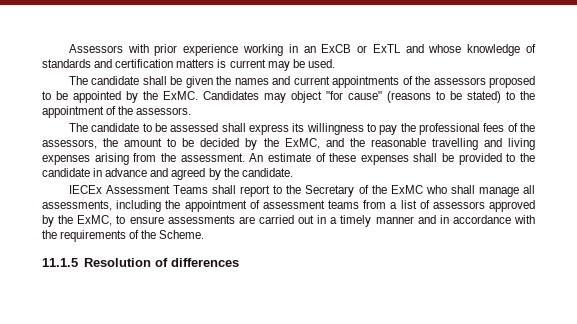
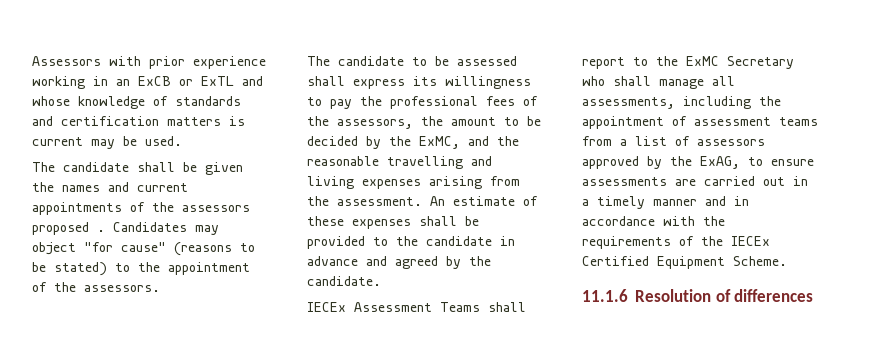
- The candidate shall be given the names and current appointments of the assessors proposed to be appointed by the ExMC.
+ The candidate shall be given the names and current appointments of the assessors proposed .
- IECEx Assessment Teams shall report to the Secretary of the ExMC who shall manage all assessments, including the appointment of assessment teams from a list of assessors approved by the ExMC, to ensure assessments are carried out in a timely manner and in accordance with the requirements of the Scheme.
+ IECEx Assessment Teams shall report to the ExMC Secretary who shall manage all assessments, including the appointment of assessment teams from a list of assessors approved by the ExAG, to ensure assessments are carried out in a timely manner and in accordance with the requirements of the IECEx Certified Equipment Scheme.
- 11.1.5 Resolution of differences
+ 11.1.6 Resolution of differences

